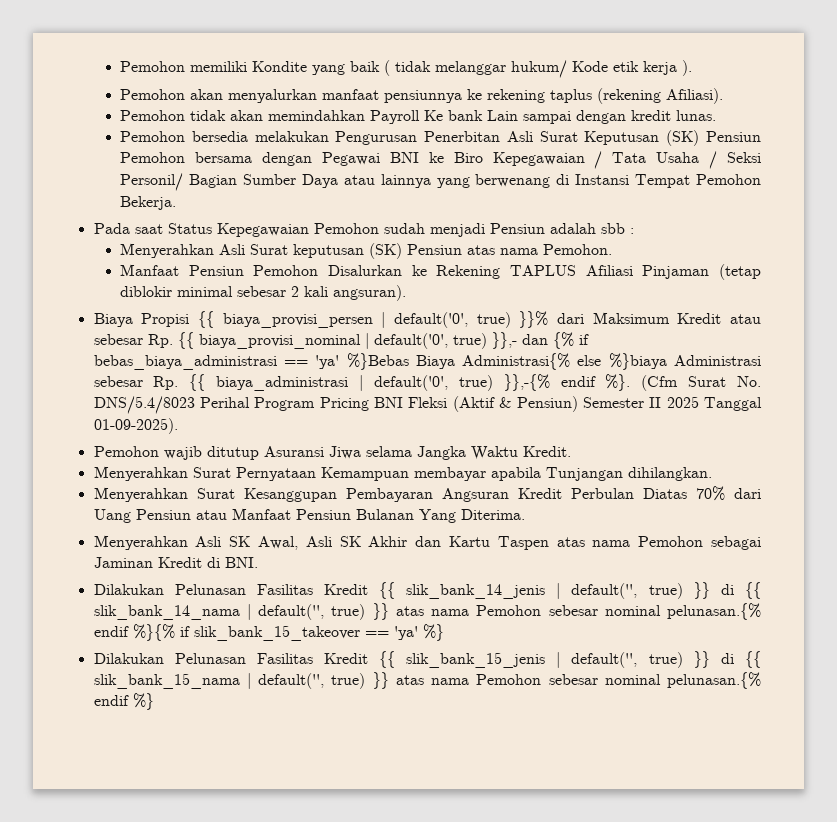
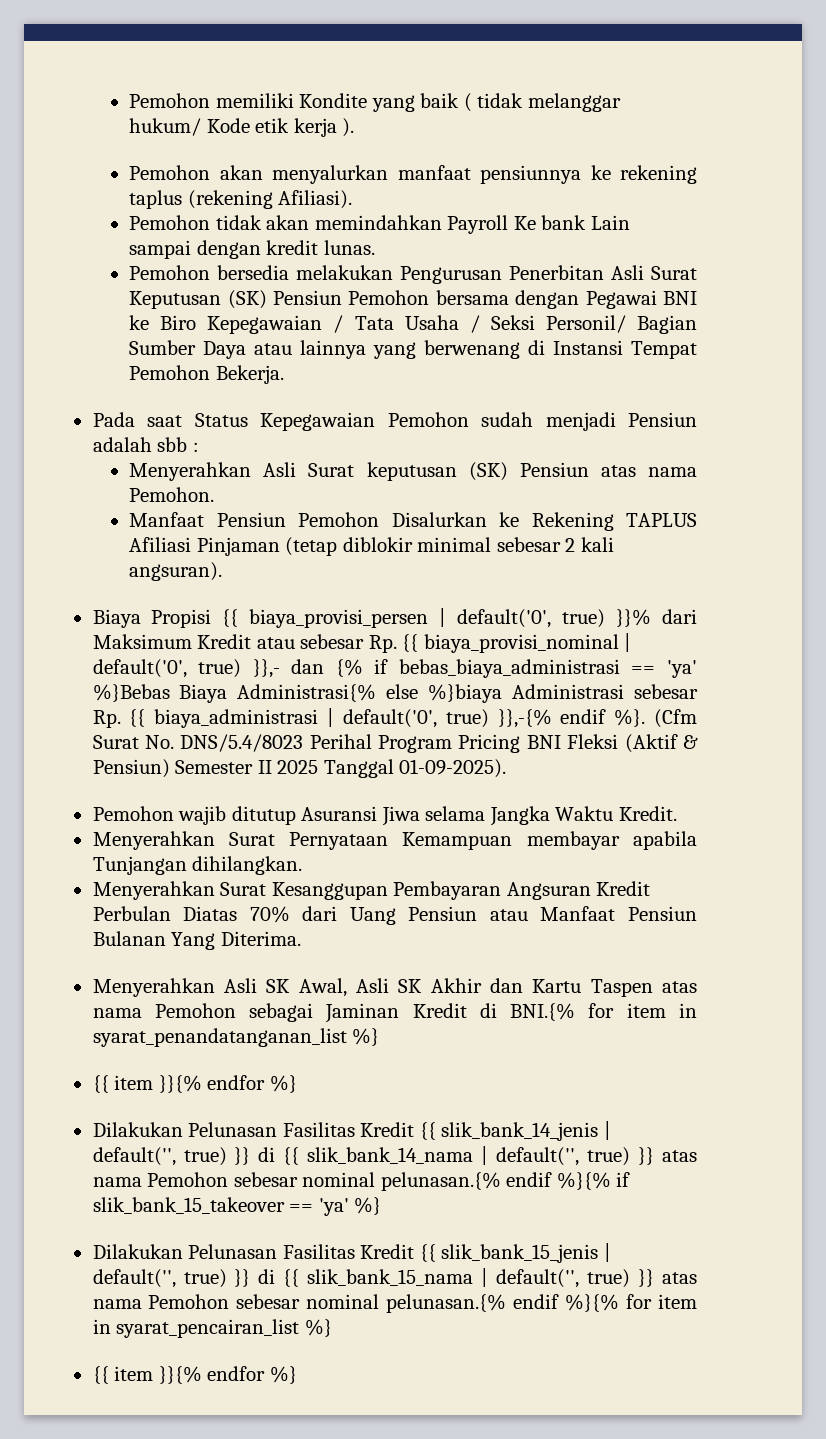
- Menyerahkan Asli SK Awal, Asli SK Akhir dan Kartu Taspen atas nama Pemohon sebagai Jaminan Kredit di BNI.
+ Menyerahkan Asli SK Awal, Asli SK Akhir dan Kartu Taspen atas nama Pemohon sebagai Jaminan Kredit di BNI.{% for item in syarat_penandatanganan_list %}
+ {{ item }}{% endfor %}
- Dilakukan Pelunasan Fasilitas Kredit {{ slik_bank_15_jenis | default('', true) }} di {{ slik_bank_15_nama | default('', true) }} atas nama Pemohon sebesar nominal pelunasan.{% endif %}
+ Dilakukan Pelunasan Fasilitas Kredit {{ slik_bank_15_jenis | default('', true) }} di {{ slik_bank_15_nama | default('', true) }} atas nama Pemohon sebesar nominal pelunasan.{% endif %}{% for item in syarat_pencairan_list %}
+ {{ item }}{% endfor %}

